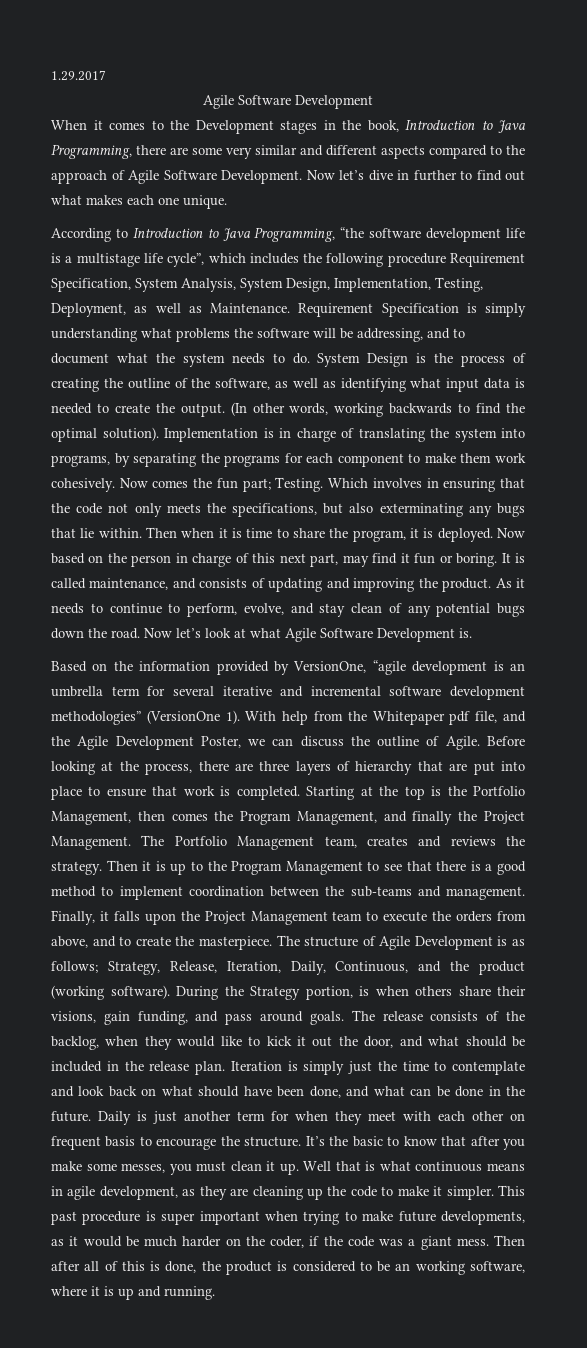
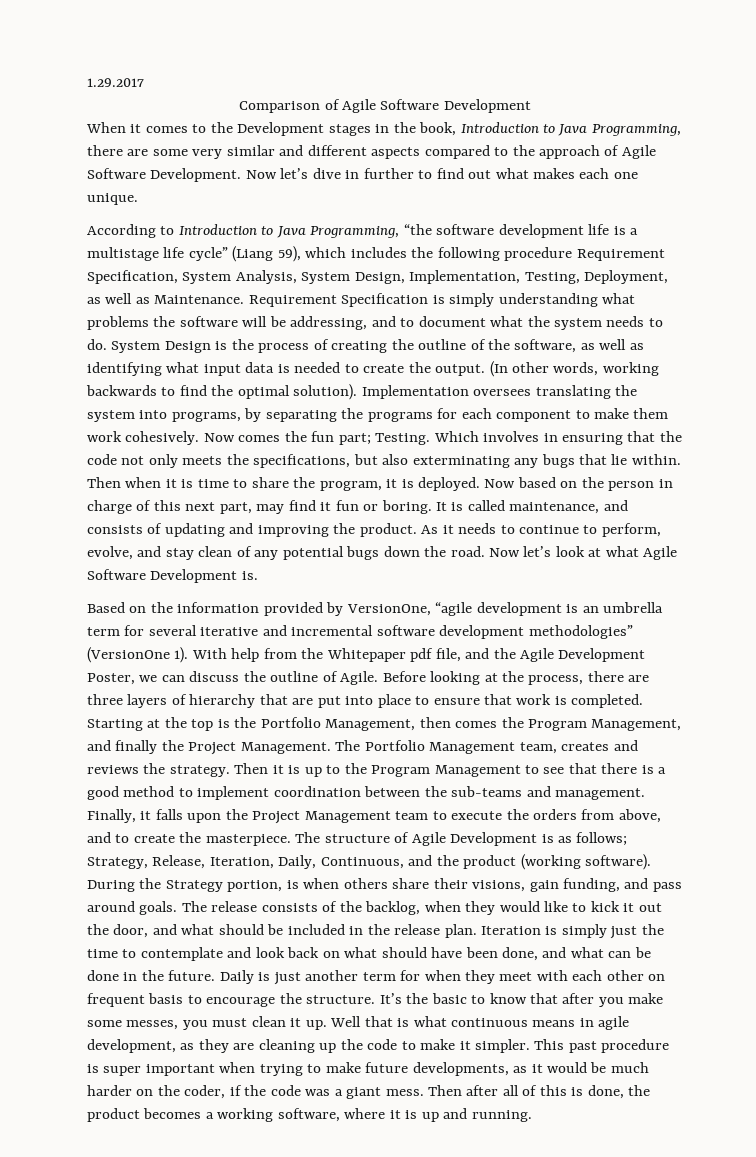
  1.29.2017
- Agile Software Development
+ Comparison of Agile Software Development
- According to Introduction to Java Programming, “the software development life is a multistage life cycle”, which includes the following procedure Requirement Specification, System Analysis, System Design, Implementation, Testing, Deployment, as well as Maintenance.
+ According to Introduction to Java Programming, “the software development life is a multistage life cycle” (Liang 59), which includes the following procedure Requirement Specification, System Analysis, System Design, Implementation, Testing, Deployment, as well as Maintenance.
- Implementation is in charge of translating the system into programs, by separating the programs for each component to make them work cohesively.
+ Implementation oversees translating the system into programs, by separating the programs for each component to make them work cohesively.
- Then after all of this is done, the product is considered to be an working software, where it is up and running.
+ Then after all of this is done, the product becomes a working software, where it is up and running.

